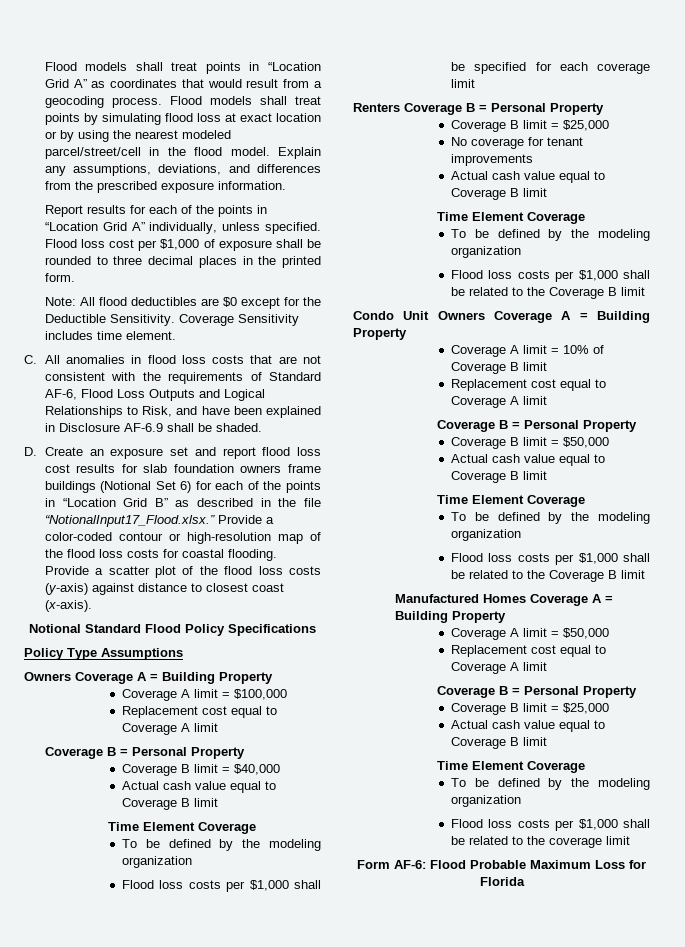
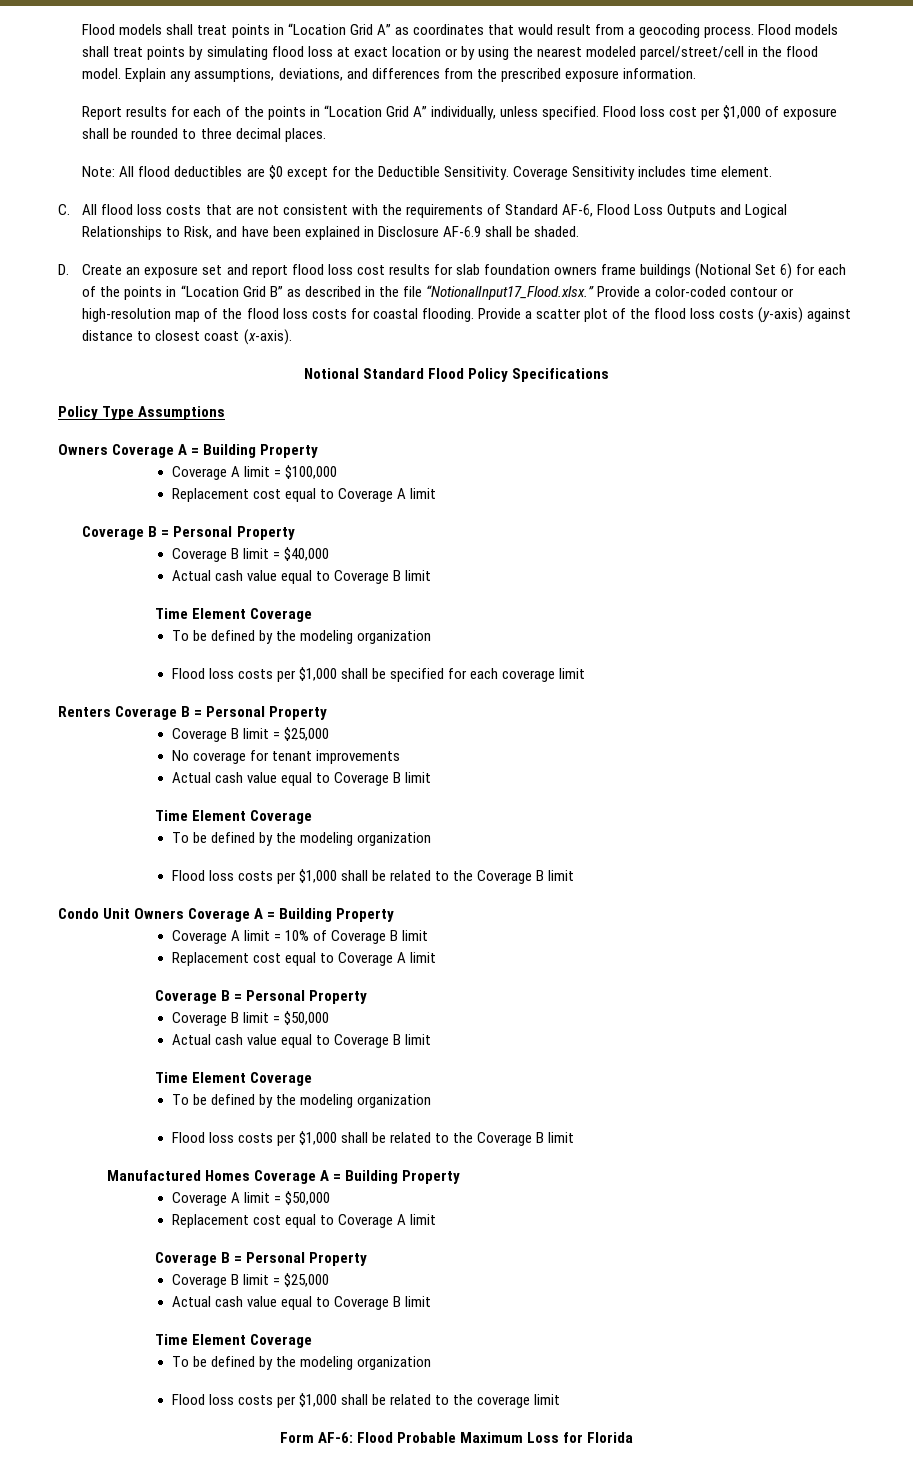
- Flood loss cost per $1,000 of exposure shall be rounded to three decimal places in the printed form.
+ Flood loss cost per $1,000 of exposure shall be rounded to three decimal places.
- C. All anomalies in flood loss costs that are not consistent with the requirements of Standard AF-6, Flood Loss Outputs and Logical Relationships to Risk, and have been explained in Disclosure AF-6.9 shall be shaded.
+ C. All flood loss costs that are not consistent with the requirements of Standard AF-6, Flood Loss Outputs and Logical Relationships to Risk, and have been explained in Disclosure AF-6.9 shall be shaded.

